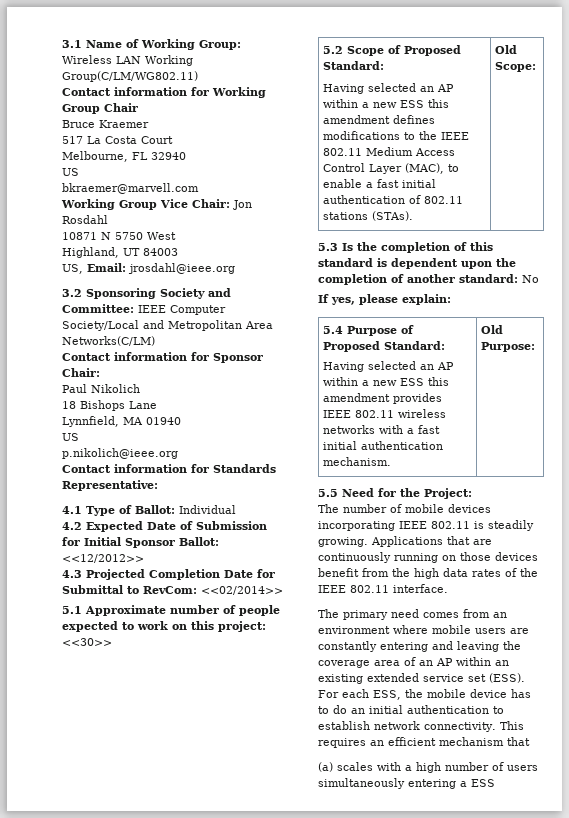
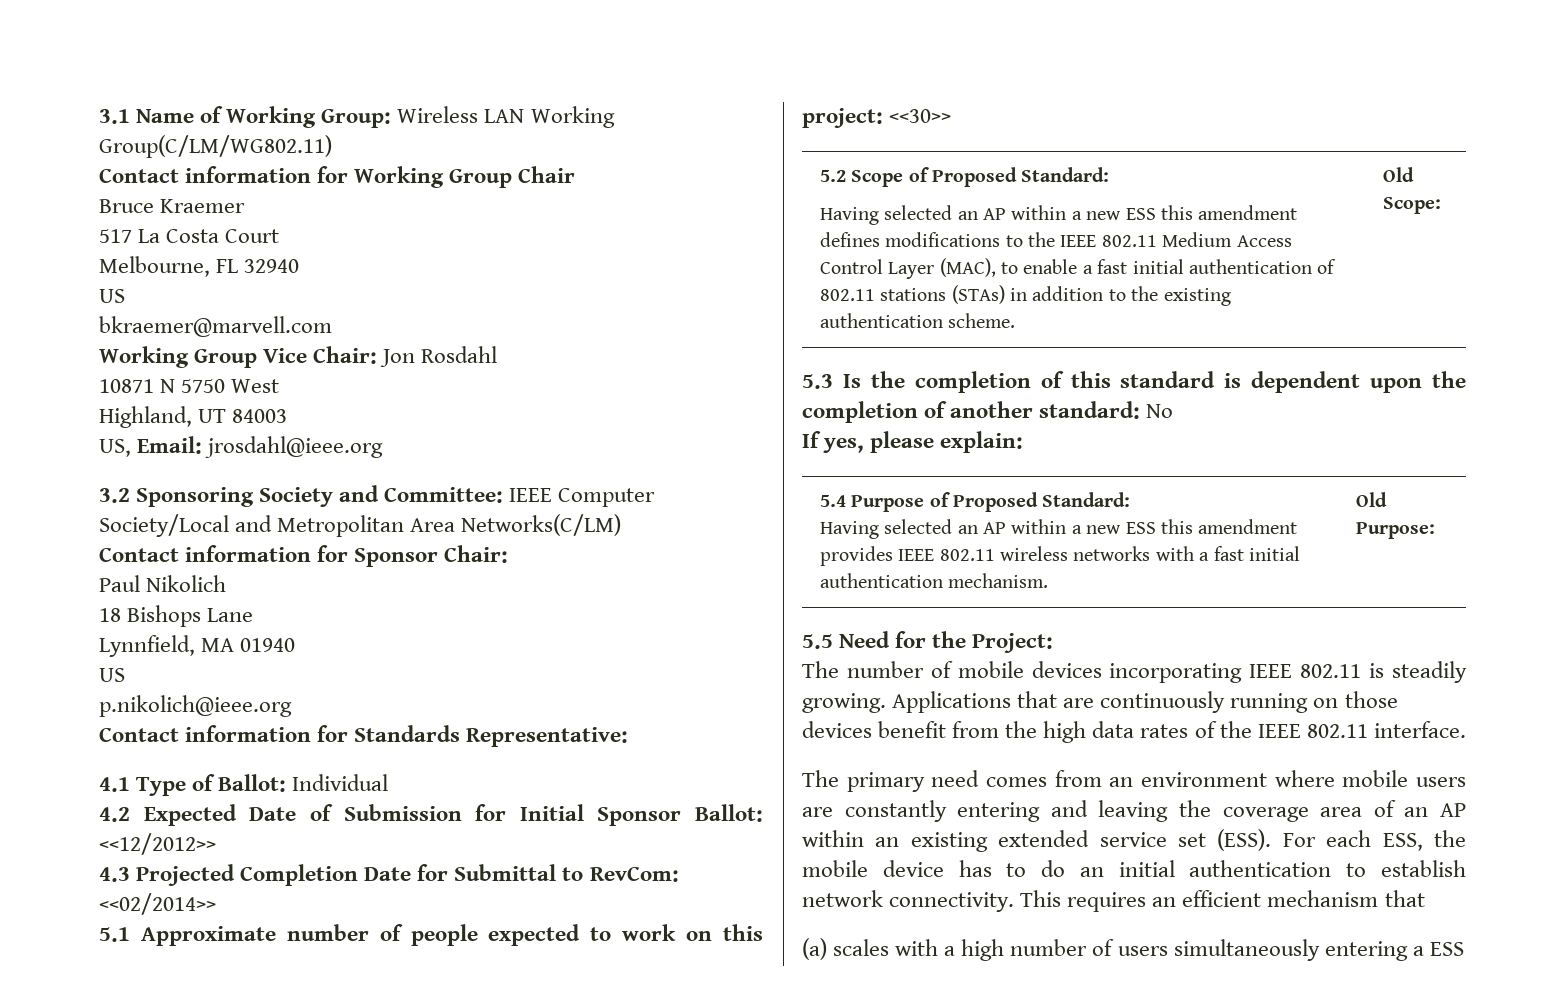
- Having selected an AP within a new ESS this amendment defines modifications to the IEEE 802.11 Medium Access Control Layer (MAC), to enable a fast initial authentication of 802.11 stations (STAs).
+ Having selected an AP within a new ESS this amendment defines modifications to the IEEE 802.11 Medium Access Control Layer (MAC), to enable a fast initial authentication of 802.11 stations (STAs) in addition to the existing authentication scheme.

